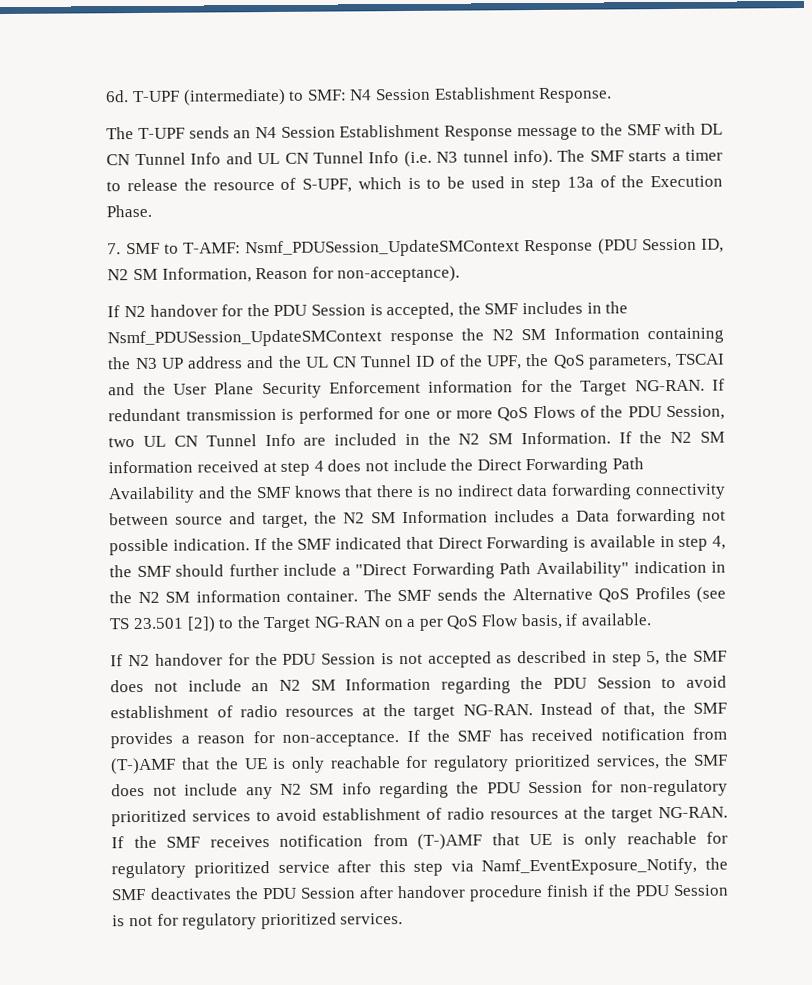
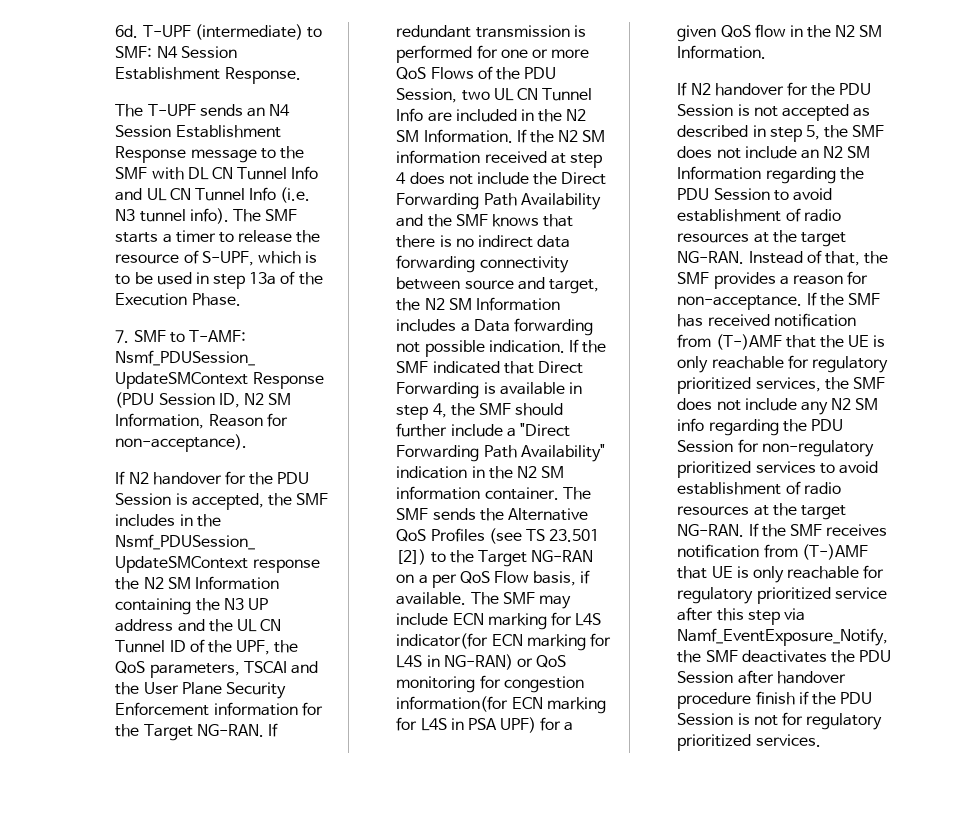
+ The SMF may include ECN marking for L4S indicator(for ECN marking for L4S in NG-RAN) or QoS monitoring for congestion information(for ECN marking for L4S in PSA UPF) for a given QoS flow in the N2 SM Information.

